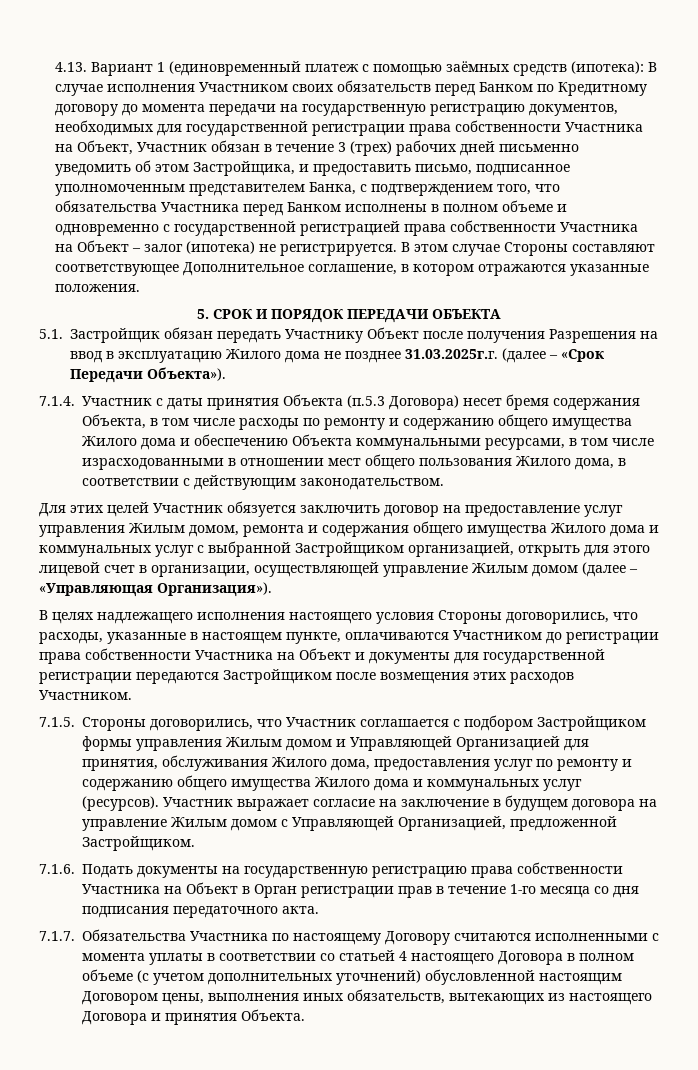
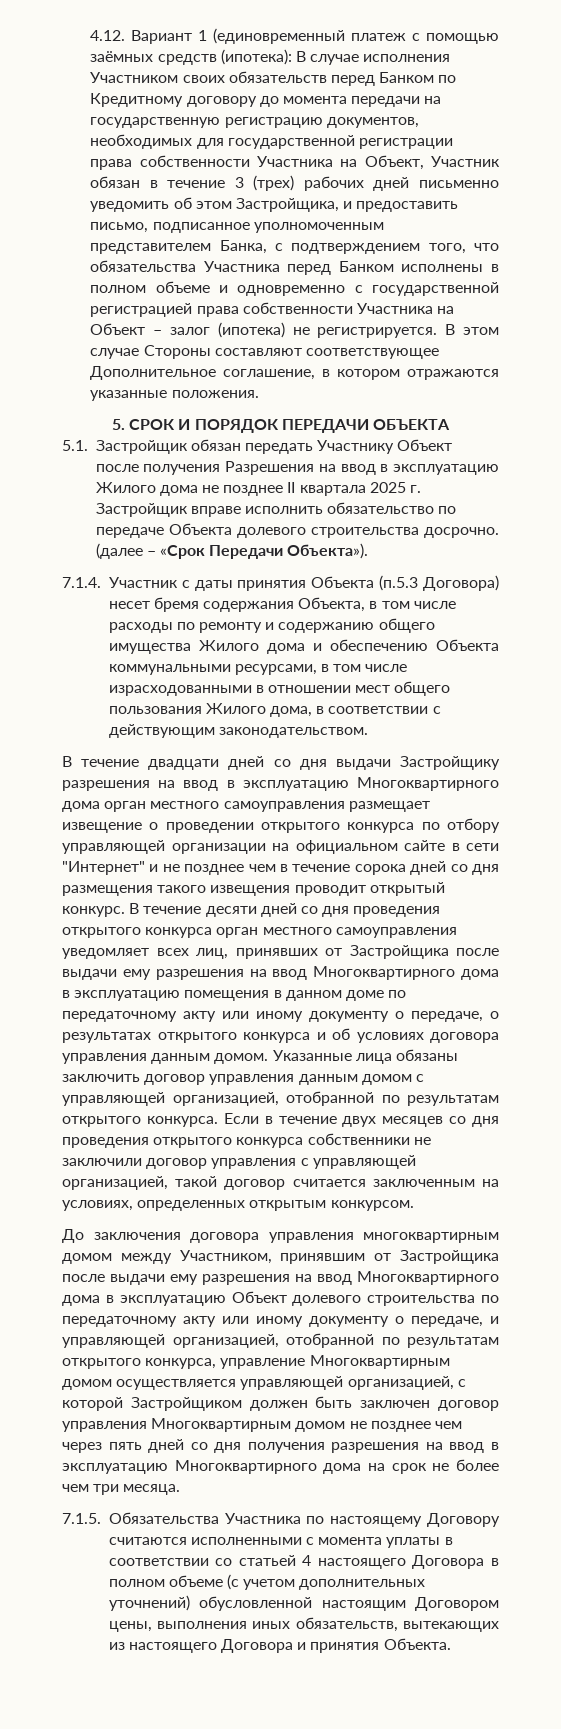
- 4.13. Вариант 1 (единовременный платеж с помощью заёмных средств (ипотека):
+ 4.12. Вариант 1 (единовременный платеж с помощью заёмных средств (ипотека):
- 5.1. Застройщик обязан передать Участнику Объект после получения Разрешения на ввод в эксплуатацию Жилого дома не позднее 31.03.2025г.г. (далее – «Срок Передачи Объекта»).
+ 5.1. Застройщик обязан передать Участнику Объект после получения Разрешения на ввод в эксплуатацию Жилого дома не позднее II квартала 2025 г. Застройщик вправе исполнить обязательство по передаче Объекта долевого строительства досрочно. (далее – «Срок Передачи Объекта»).
- Для этих целей Участник обязуется заключить договор на предоставление услуг управления Жилым домом, ремонта и содержания общего имущества Жилого дома и коммунальных услуг с выбранной Застройщиком организацией, открыть для этого лицевой счет в организации, осуществляющей управление Жилым домом (далее – «Управляющая Организация»).
- В целях надлежащего исполнения настоящего условия Стороны договорились, что расходы, указанные в настоящем пункте, оплачиваются Участником до регистрации права собственности Участника на Объект и документы для государственной регистрации передаются Застройщиком после возмещения этих расходов Участником.
- 7.1.5. Стороны договорились, что Участник соглашается с подбором Застройщиком формы управления Жилым домом и Управляющей Организацией для принятия, обслуживания Жилого дома, предоставления услуг по ремонту и содержанию общего имущества Жилого дома и коммунальных услуг (ресурсов). Участник выражает согласие на заключение в будущем договора на управление Жилым домом с Управляющей Организацией, предложенной Застройщиком.
- 7.1.6. Подать документы на государственную регистрацию права собственности Участника на Объект в Орган регистрации прав в течение 1-го месяца со дня подписания передаточного акта.
- 7.1.7. Обязательства Участника по настоящему Договору считаются исполненными с момента уплаты в соответствии со статьей 4 настоящего Договора в полном объеме (с учетом дополнительных уточнений) обусловленной настоящим Договором цены, выполнения иных обязательств, вытекающих из настоящего Договора и принятия Объекта.
+ В течение двадцати дней со дня выдачи Застройщику разрешения на ввод в эксплуатацию Многоквартирного дома орган местного самоуправления размещает извещение о проведении открытого конкурса по отбору управляющей организации на официальном сайте в сети "Интернет" и не позднее чем в течение сорока дней со дня размещения такого извещения проводит открытый конкурс. В течение десяти дней со дня проведения открытого конкурса орган местного самоуправления уведомляет всех лиц, принявших от Застройщика после выдачи ему разрешения на ввод Многоквартирного дома в эксплуатацию помещения в данном доме по передаточному акту или иному документу о передаче, о результатах открытого конкурса и об условиях договора управления данным домом. Указанные лица обязаны заключить договор управления данным домом с управляющей организацией, отобранной по результатам открытого конкурса. Если в течение двух месяцев со дня проведения открытого конкурса собственники не заключили договор управления с управляющей организацией, такой договор считается заключенным на условиях, определенных открытым конкурсом.
+ До заключения договора управления многоквартирным домом между Участником, принявшим от Застройщика после выдачи ему разрешения на ввод Многоквартирного дома в эксплуатацию Объект долевого строительства по передаточному акту или иному документу о передаче, и управляющей организацией, отобранной по результатам открытого конкурса, управление Многоквартирным домом осуществляется управляющей организацией, с которой Застройщиком должен быть заключен договор управления Многоквартирным домом не позднее чем через пять дней со дня получения разрешения на ввод в эксплуатацию Многоквартирного дома на срок не более чем три месяца.
+ 7.1.5. Обязательства Участника по настоящему Договору считаются исполненными с момента уплаты в соответствии со статьей 4 настоящего Договора в полном объеме (с учетом дополнительных уточнений) обусловленной настоящим Договором цены, выполнения иных обязательств, вытекающих из настоящего Договора и принятия Объекта.

